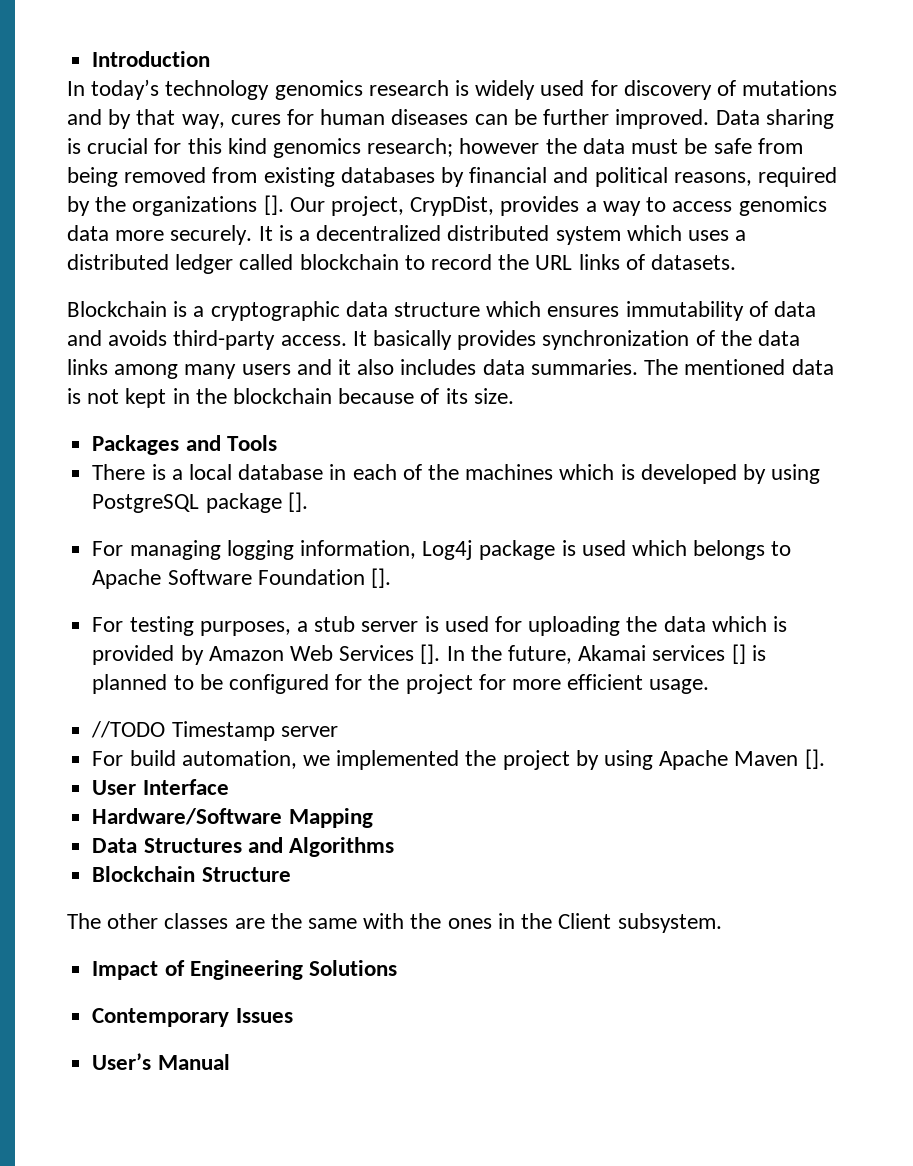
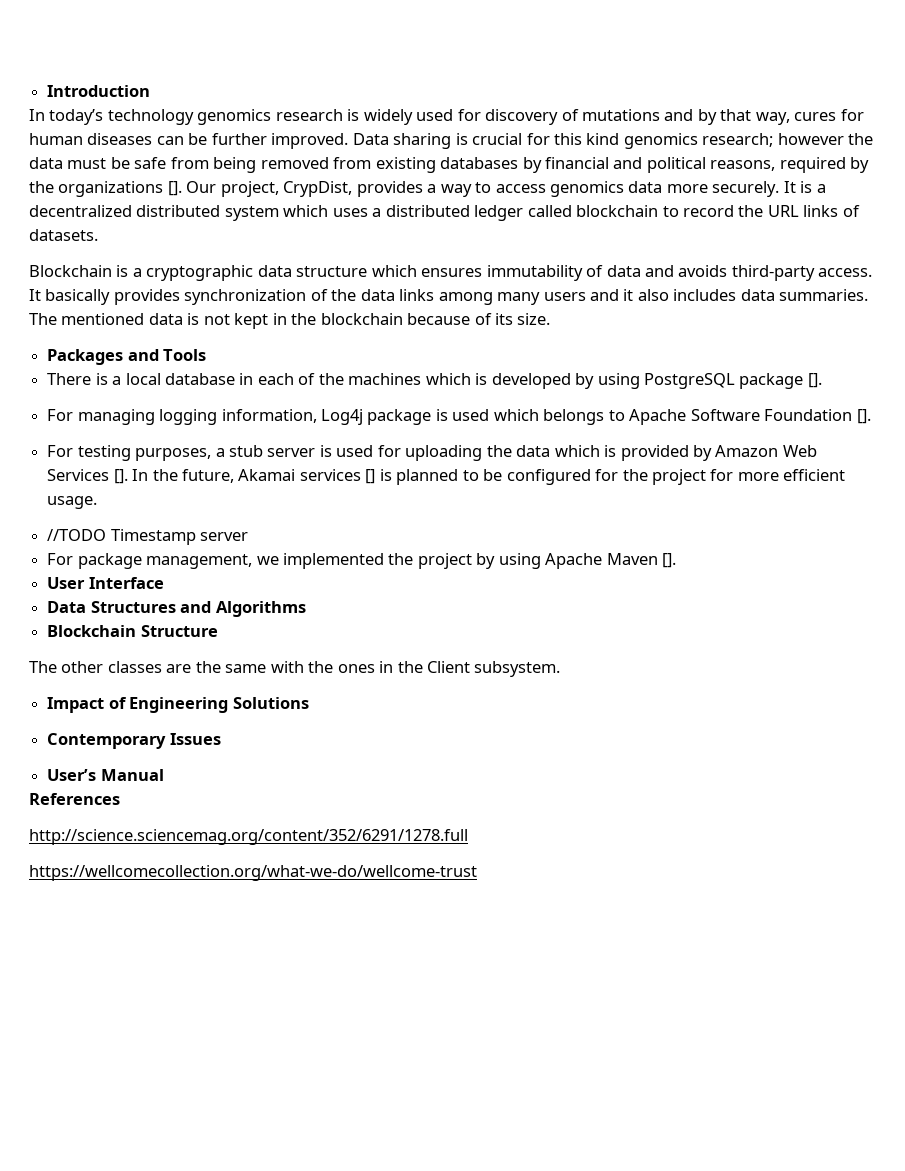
- For build automation, we implemented the project by using Apache Maven [].
+ For package management, we implemented the project by using Apache Maven [].
- Hardware/Software Mapping
+ References
+ http://science.sciencemag.org/content/352/6291/1278.full
+ https://wellcomecollection.org/what-we-do/wellcome-trust

